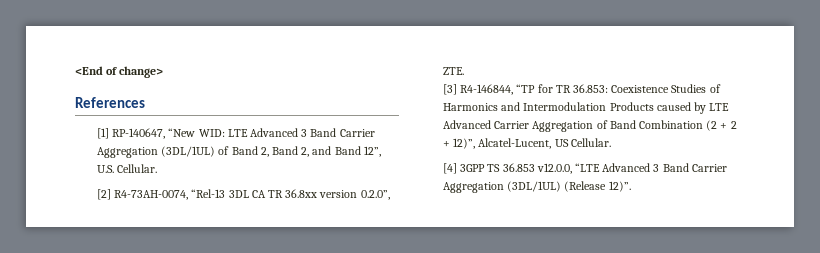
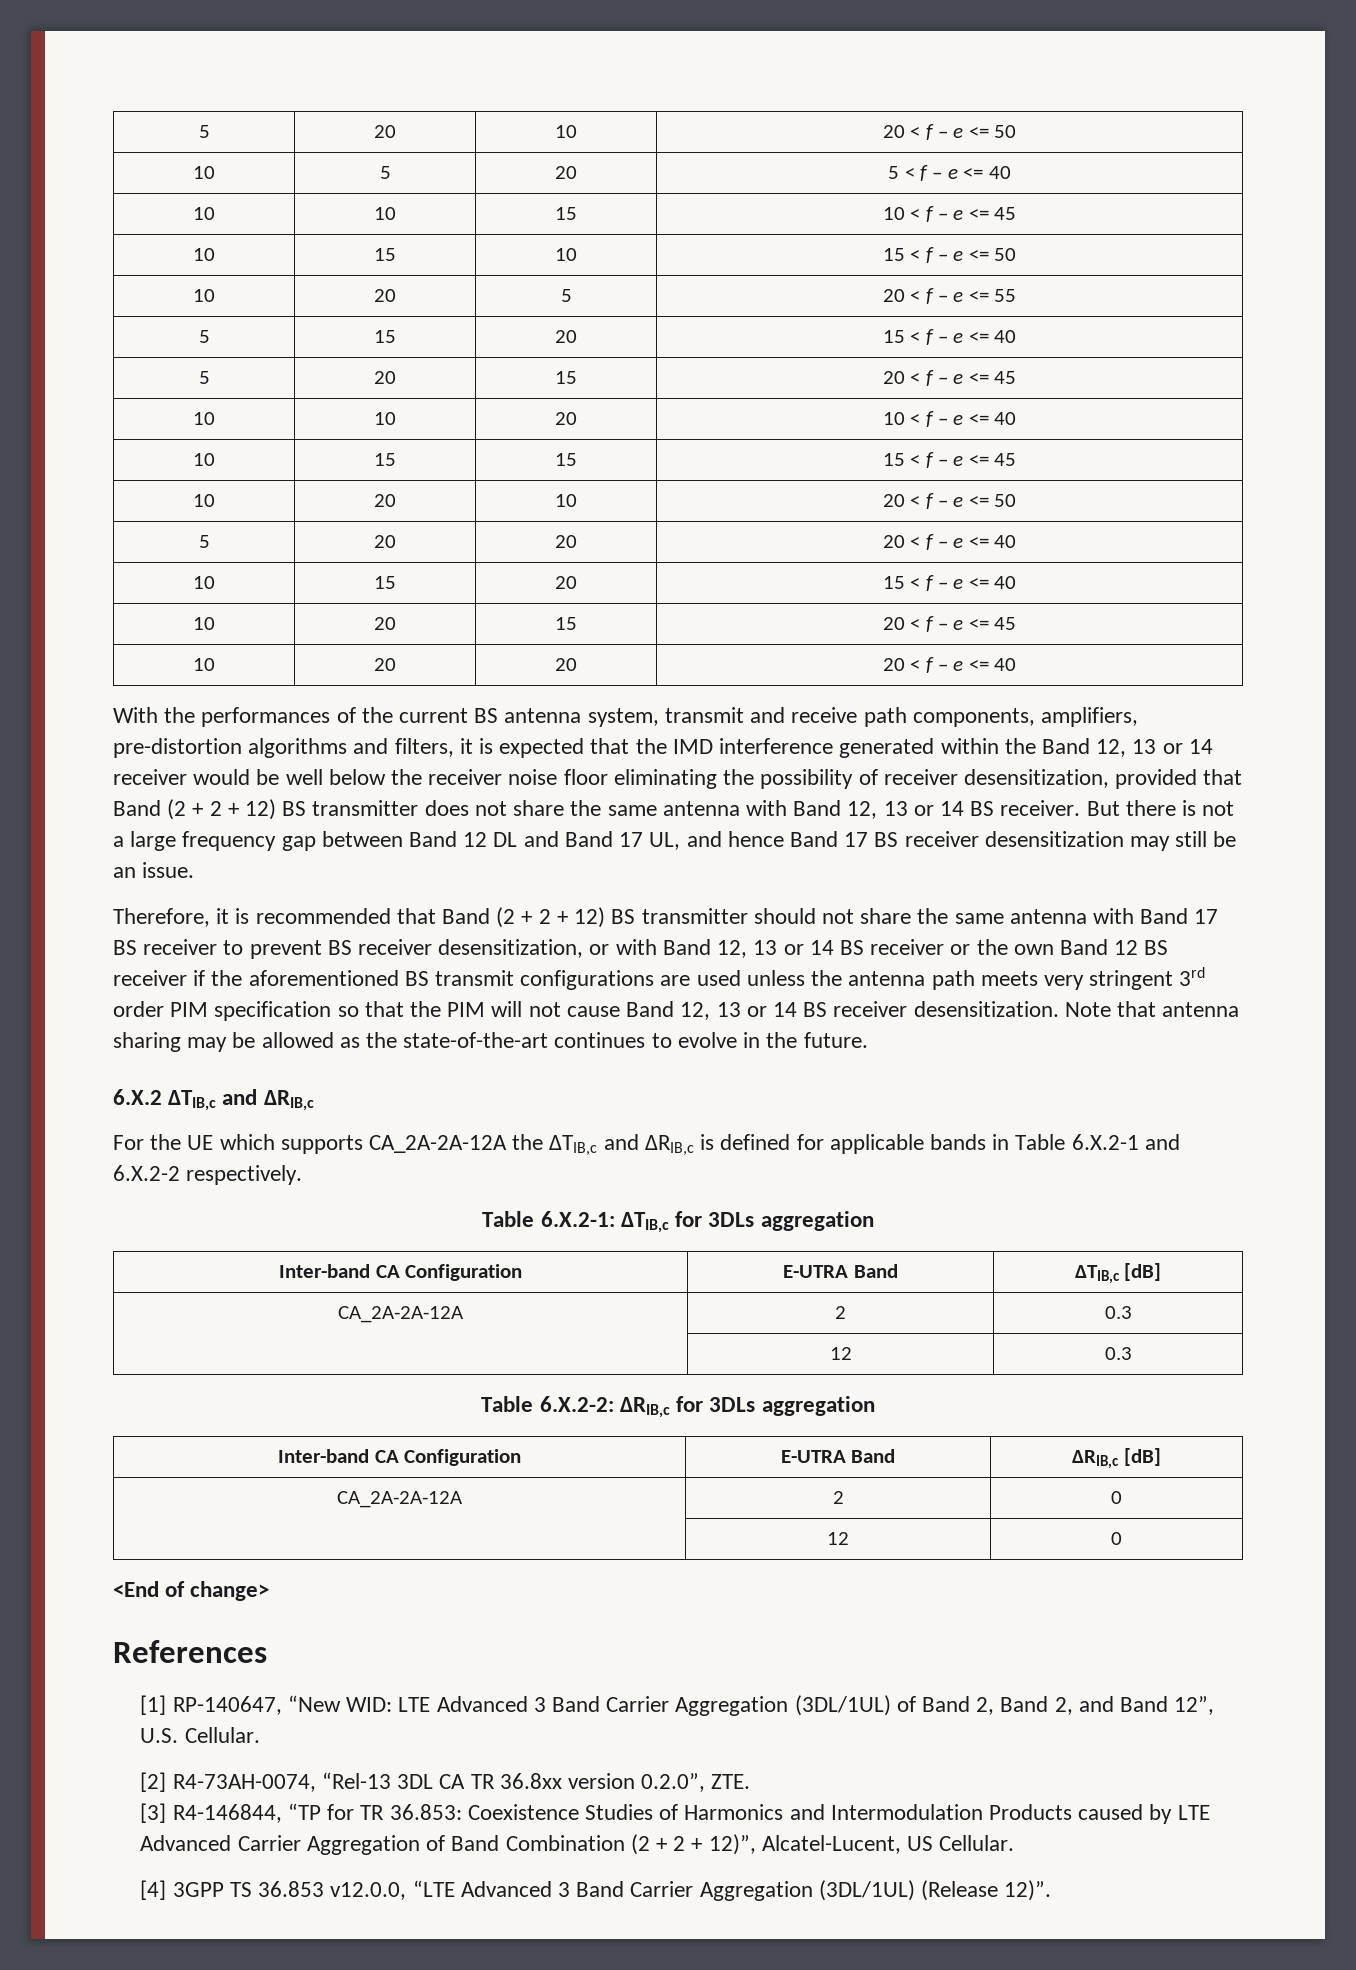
+ 5 | 20 | 10 | 20 < f – e <= 50
+ 10 | 5 | 20 | 5 < f – e <= 40
+ 10 | 10 | 15 | 10 < f – e <= 45
+ 10 | 15 | 10 | 15 < f – e <= 50
+ 10 | 20 | 5 | 20 < f – e <= 55
+ 5 | 15 | 20 | 15 < f – e <= 40
+ 5 | 20 | 15 | 20 < f – e <= 45
+ 10 | 10 | 20 | 10 < f – e <= 40
+ 10 | 15 | 15 | 15 < f – e <= 45
+ 10 | 20 | 10 | 20 < f – e <= 50
+ 5 | 20 | 20 | 20 < f – e <= 40
+ 10 | 15 | 20 | 15 < f – e <= 40
+ 10 | 20 | 15 | 20 < f – e <= 45
+ 10 | 20 | 20 | 20 < f – e <= 40
+ With the performances of the current BS antenna system, transmit and receive path components, amplifiers, pre-distortion algorithms and filters, it is expected that the IMD interference generated within the Band 12, 13 or 14 receiver would be well below the receiver noise floor eliminating the possibility of receiver desensitization, provided that Band (2 + 2 + 12) BS transmitter does not share the same antenna with Band 12, 13 or 14 BS receiver. But there is not a large frequency gap between Band 12 DL and Band 17 UL, and hence Band 17 BS receiver desensitization may still be an issue.
+ Therefore, it is recommended that Band (2 + 2 + 12) BS transmitter should not share the same antenna with Band 17 BS receiver to prevent BS receiver desensitization, or with Band 12, 13 or 14 BS receiver or the own Band 12 BS receiver if the aforementioned BS transmit configurations are used unless the antenna path meets very stringent 3rd order PIM specification so that the PIM will not cause Band 12, 13 or 14 BS receiver desensitization. Note that antenna sharing may be allowed as the state-of-the-art continues to evolve in the future.
+ 6.X.2 ΔTIB,c and ΔRIB,c
+ For the UE which supports CA_2A-2A-12A the ΔTIB,c and ΔRIB,c is defined for applicable bands in Table 6.X.2-1 and 6.X.2-2 respectively.
+ Table 6.X.2-1: ΔTIB,c for 3DLs aggregation
+ Inter-band CA Configuration | E-UTRA Band | ΔTIB,c [dB]
+ CA_2A-2A-12A | 2 | 0.3
+ | 12 | 0.3
+ Table 6.X.2-2: ΔRIB,c for 3DLs aggregation
+ Inter-band CA Configuration | E-UTRA Band | ΔRIB,c [dB]
+ CA_2A-2A-12A | 2 | 0
+ | 12 | 0

